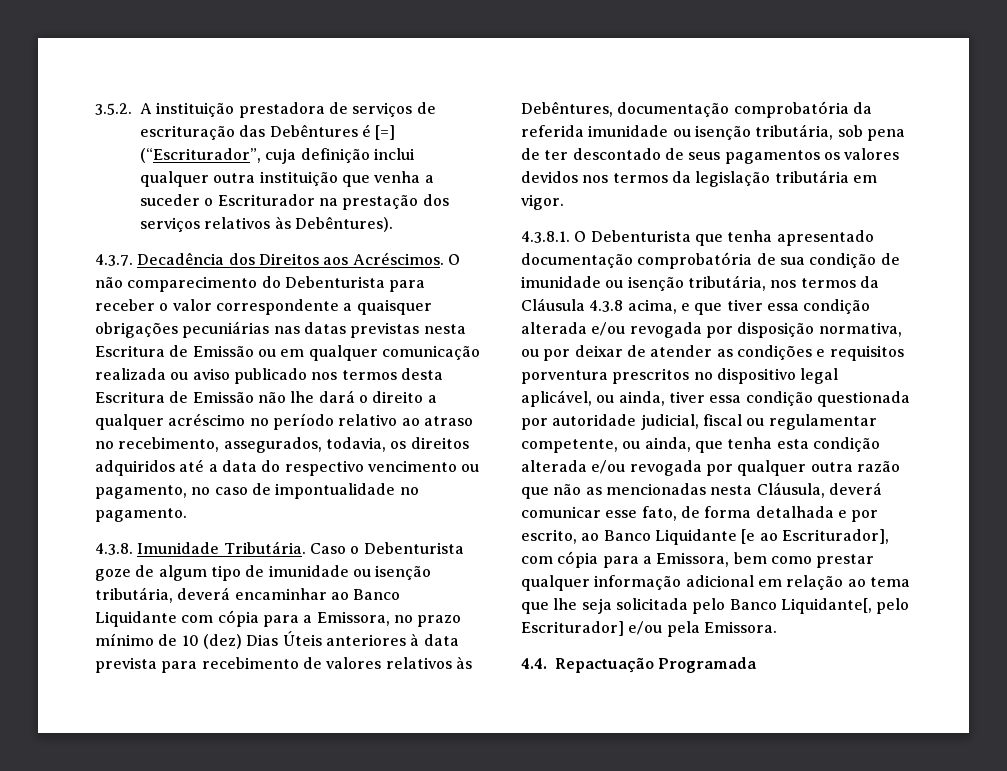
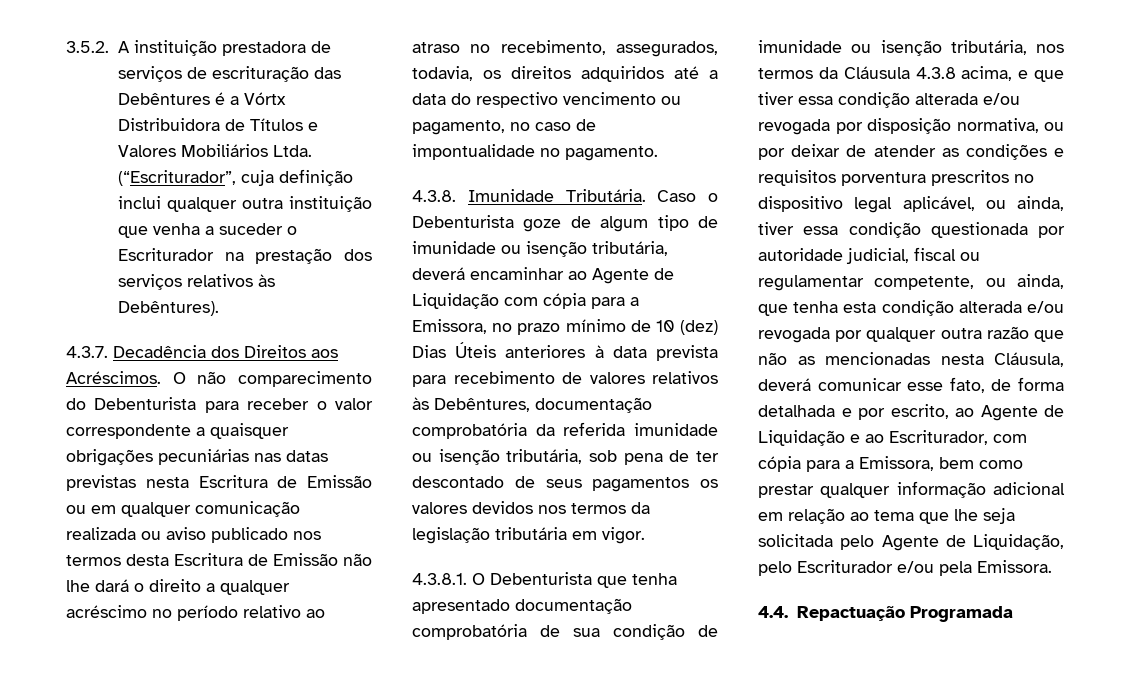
- 3.5.2. A instituição prestadora de serviços de escrituração das Debêntures é [=] (“Escriturador”, cuja definição inclui qualquer outra instituição que venha a suceder o Escriturador na prestação dos serviços relativos às Debêntures).
+ 3.5.2. A instituição prestadora de serviços de escrituração das Debêntures é a Vórtx Distribuidora de Títulos e Valores Mobiliários Ltda. (“Escriturador”, cuja definição inclui qualquer outra instituição que venha a suceder o Escriturador na prestação dos serviços relativos às Debêntures).
- Caso o Debenturista goze de algum tipo de imunidade ou isenção tributária, deverá encaminhar ao Banco Liquidante com cópia para a Emissora, no prazo mínimo de 10 (dez) Dias Úteis anteriores à data prevista para recebimento de valores relativos às Debêntures, documentação comprobatória da referida imunidade ou isenção tributária, sob pena de ter descontado de seus pagamentos os valores devidos nos termos da legislação tributária em vigor.
+ Caso o Debenturista goze de algum tipo de imunidade ou isenção tributária, deverá encaminhar ao Agente de Liquidação com cópia para a Emissora, no prazo mínimo de 10 (dez) Dias Úteis anteriores à data prevista para recebimento de valores relativos às Debêntures, documentação comprobatória da referida imunidade ou isenção tributária, sob pena de ter descontado de seus pagamentos os valores devidos nos termos da legislação tributária em vigor.
- 4.3.8.1. O Debenturista que tenha apresentado documentação comprobatória de sua condição de imunidade ou isenção tributária, nos termos da Cláusula 4.3.8 acima, e que tiver essa condição alterada e/ou revogada por disposição normativa, ou por deixar de atender as condições e requisitos porventura prescritos no dispositivo legal aplicável, ou ainda, tiver essa condição questionada por autoridade judicial, fiscal ou regulamentar competente, ou ainda, que tenha esta condição alterada e/ou revogada por qualquer outra razão que não as mencionadas nesta Cláusula, deverá comunicar esse fato, de forma detalhada e por escrito, ao Banco Liquidante [e ao Escriturador], com cópia para a Emissora, bem como prestar qualquer informação adicional em relação ao tema que lhe seja solicitada pelo Banco Liquidante[, pelo Escriturador] e/ou pela Emissora.
+ 4.3.8.1. O Debenturista que tenha apresentado documentação comprobatória de sua condição de imunidade ou isenção tributária, nos termos da Cláusula 4.3.8 acima, e que tiver essa condição alterada e/ou revogada por disposição normativa, ou por deixar de atender as condições e requisitos porventura prescritos no dispositivo legal aplicável, ou ainda, tiver essa condição questionada por autoridade judicial, fiscal ou regulamentar competente, ou ainda, que tenha esta condição alterada e/ou revogada por qualquer outra razão que não as mencionadas nesta Cláusula, deverá comunicar esse fato, de forma detalhada e por escrito, ao Agente de Liquidação e ao Escriturador, com cópia para a Emissora, bem como prestar qualquer informação adicional em relação ao tema que lhe seja solicitada pelo Agente de Liquidação, pelo Escriturador e/ou pela Emissora.

